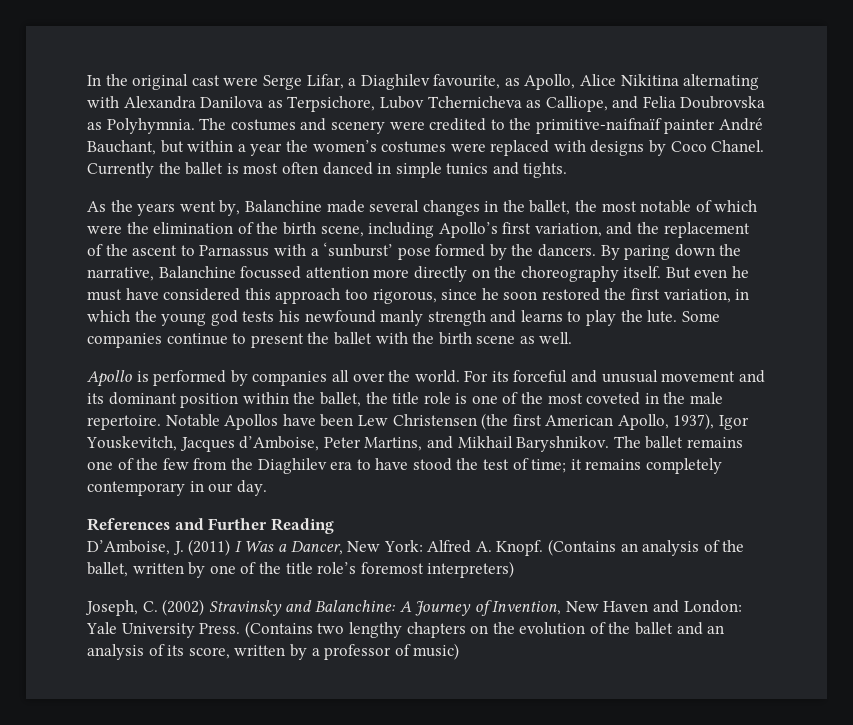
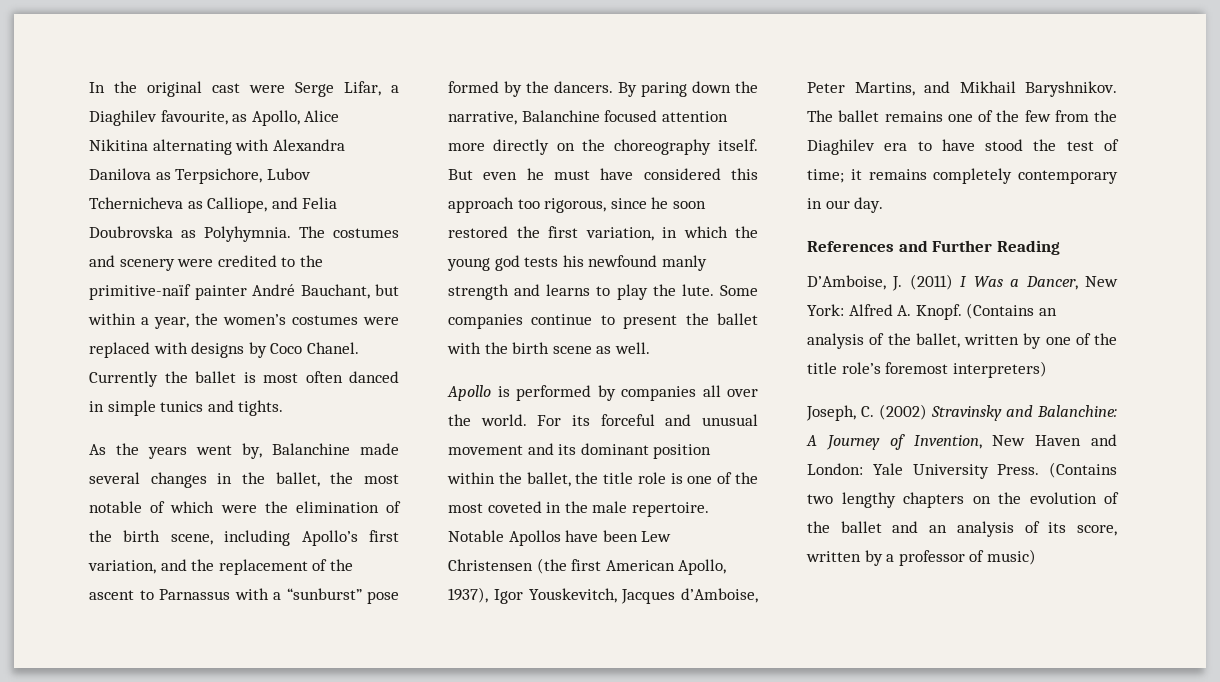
- The costumes and scenery were credited to the primitive-naifnaïf painter André Bauchant, but within a year the women’s costumes were replaced with designs by Coco Chanel.
+ The costumes and scenery were credited to the primitive-naïf painter André Bauchant, but within a year, the women’s costumes were replaced with designs by Coco Chanel.
- As the years went by, Balanchine made several changes in the ballet, the most notable of which were the elimination of the birth scene, including Apollo’s first variation, and the replacement of the ascent to Parnassus with a ‘sunburst’ pose formed by the dancers.
+ As the years went by, Balanchine made several changes in the ballet, the most notable of which were the elimination of the birth scene, including Apollo’s first variation, and the replacement of the ascent to Parnassus with a “sunburst” pose formed by the dancers.
- By paring down the narrative, Balanchine focussed attention more directly on the choreography itself.
+ By paring down the narrative, Balanchine focused attention more directly on the choreography itself.

